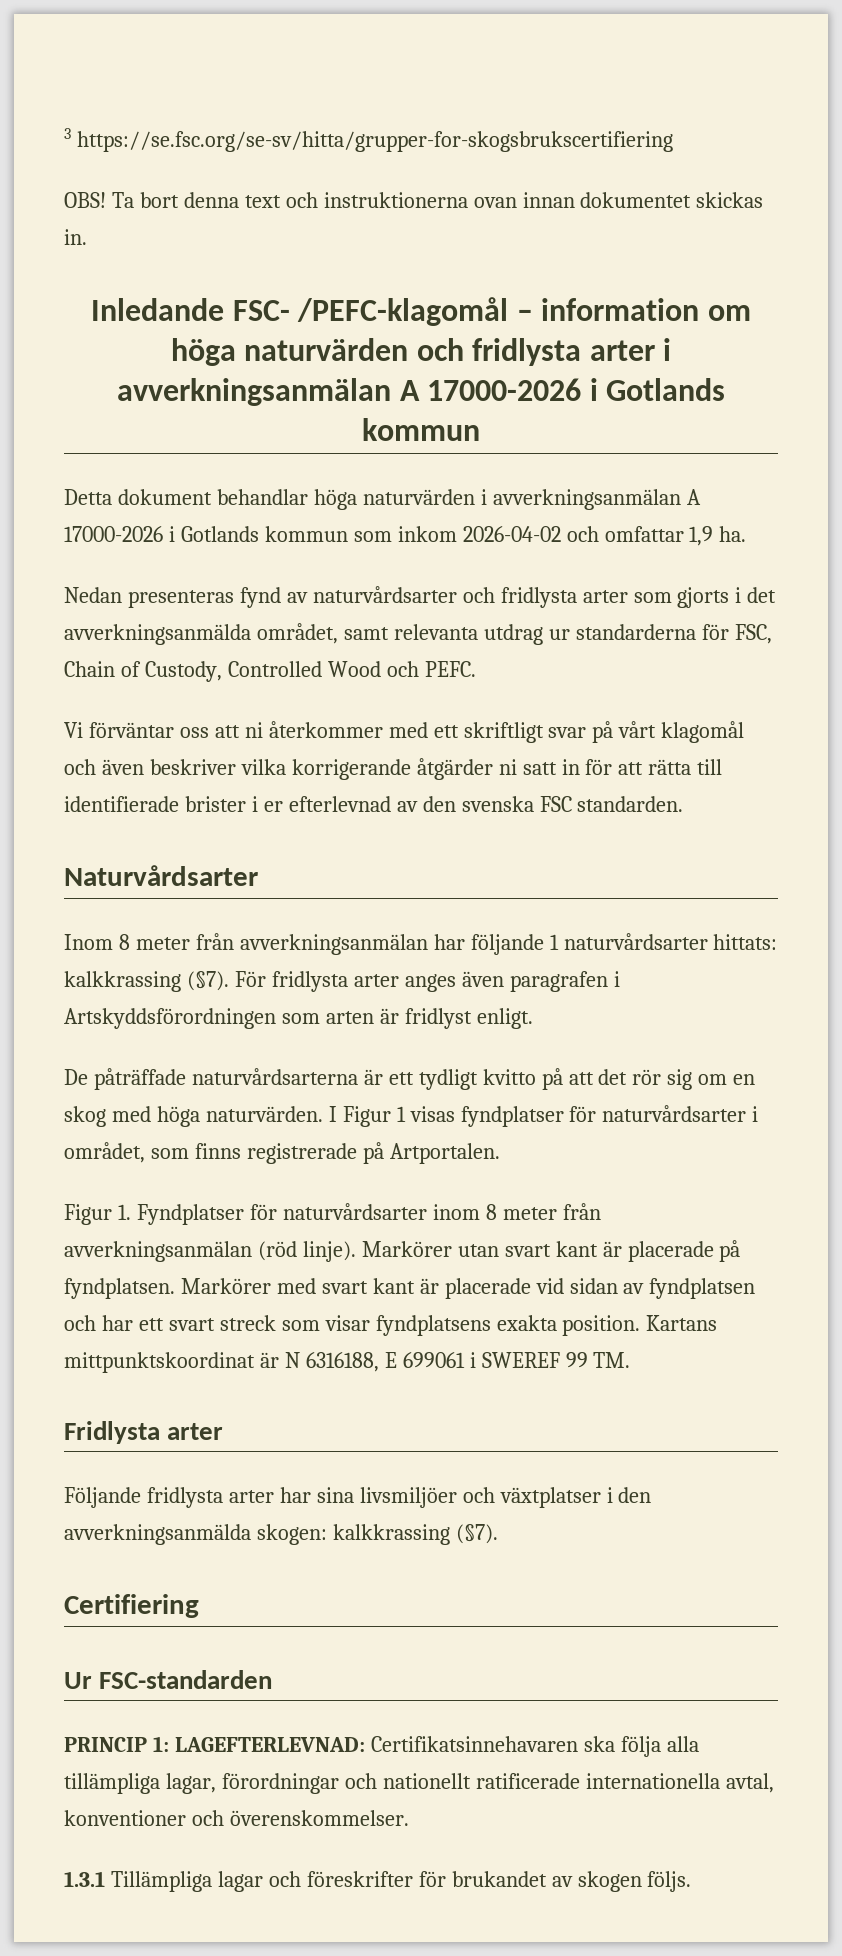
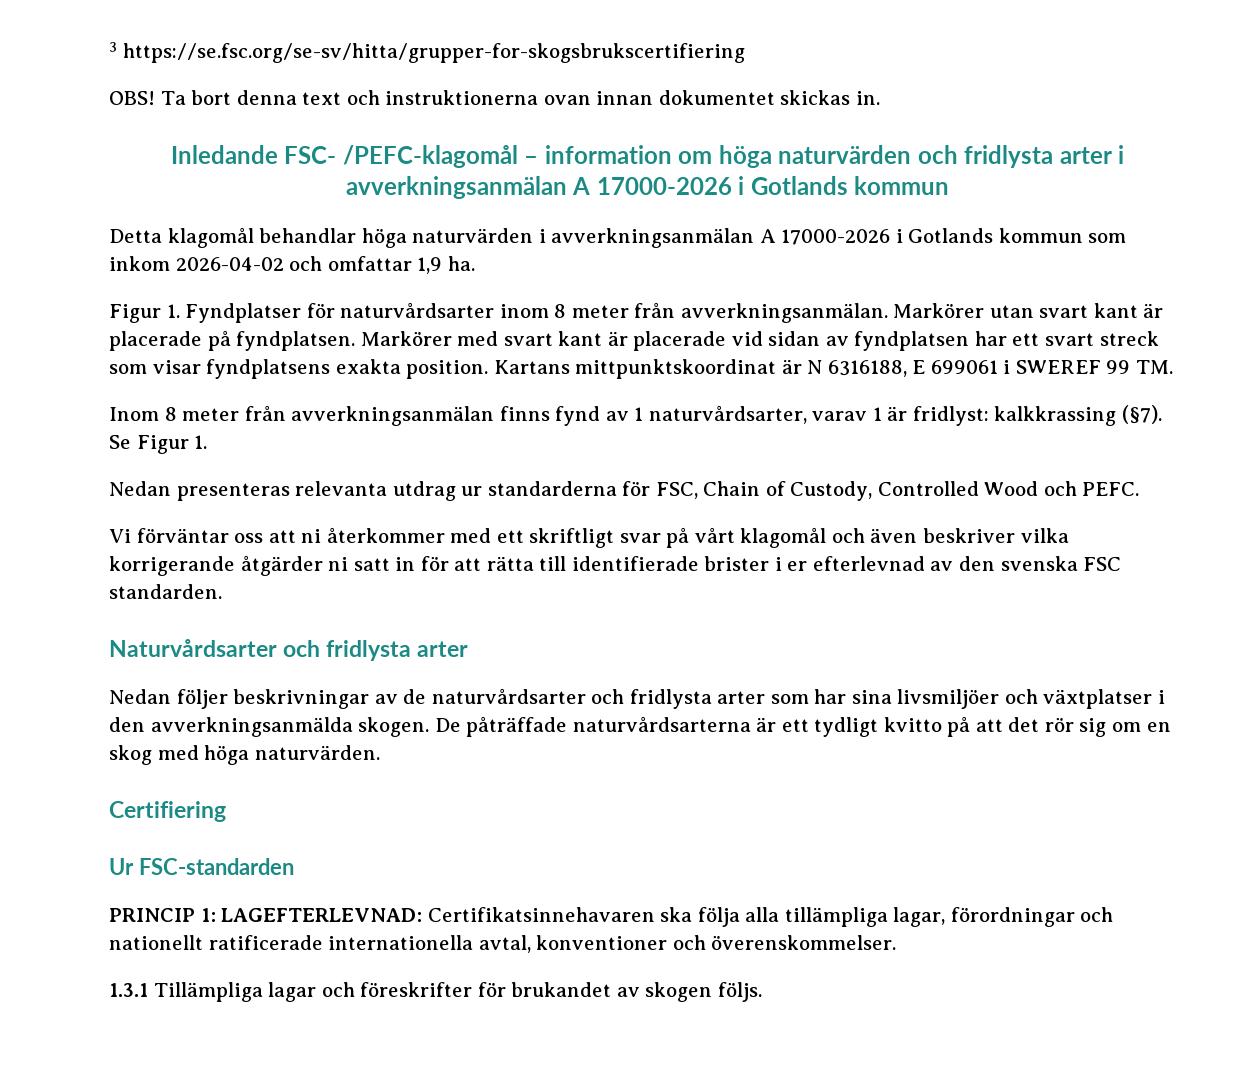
- Detta dokument behandlar höga naturvärden i avverkningsanmälan A 17000-2026 i Gotlands kommun som inkom 2026-04-02 och omfattar 1,9 ha.
+ Detta klagomål behandlar höga naturvärden i avverkningsanmälan A 17000-2026 i Gotlands kommun som inkom 2026-04-02 och omfattar 1,9 ha.
- Nedan presenteras fynd av naturvårdsarter och fridlysta arter som gjorts i det avverkningsanmälda området, samt relevanta utdrag ur standarderna för FSC, Chain of Custody, Controlled Wood och PEFC.
+ Figur 1. Fyndplatser för naturvårdsarter inom 8 meter från avverkningsanmälan. Markörer utan svart kant är placerade på fyndplatsen. Markörer med svart kant är placerade vid sidan av fyndplatsen har ett svart streck som visar fyndplatsens exakta position. Kartans mittpunktskoordinat är N 6316188, E 699061 i SWEREF 99 TM.
+ Inom 8 meter från avverkningsanmälan finns fynd av 1 naturvårdsarter, varav 1 är fridlyst: kalkkrassing (§7). Se Figur 1.
+ Nedan presenteras relevanta utdrag ur standarderna för FSC, Chain of Custody, Controlled Wood och PEFC.
- Naturvårdsarter
- Inom 8 meter från avverkningsanmälan har följande 1 naturvårdsarter hittats: kalkkrassing (§7). För fridlysta arter anges även paragrafen i Artskyddsförordningen som arten är fridlyst enligt.
- De påträffade naturvårdsarterna är ett tydligt kvitto på att det rör sig om en skog med höga naturvärden. I Figur 1 visas fyndplatser för naturvårdsarter i området, som finns registrerade på Artportalen.
- Figur 1. Fyndplatser för naturvårdsarter inom 8 meter från avverkningsanmälan (röd linje). Markörer utan svart kant är placerade på fyndplatsen. Markörer med svart kant är placerade vid sidan av fyndplatsen och har ett svart streck som visar fyndplatsens exakta position. Kartans mittpunktskoordinat är N 6316188, E 699061 i SWEREF 99 TM.
- Fridlysta arter
- Följande fridlysta arter har sina livsmiljöer och växtplatser i den avverkningsanmälda skogen: kalkkrassing (§7).
+ Naturvårdsarter och fridlysta arter
+ Nedan följer beskrivningar av de naturvårdsarter och fridlysta arter som har sina livsmiljöer och växtplatser i den avverkningsanmälda skogen. De påträffade naturvårdsarterna är ett tydligt kvitto på att det rör sig om en skog med höga naturvärden.

